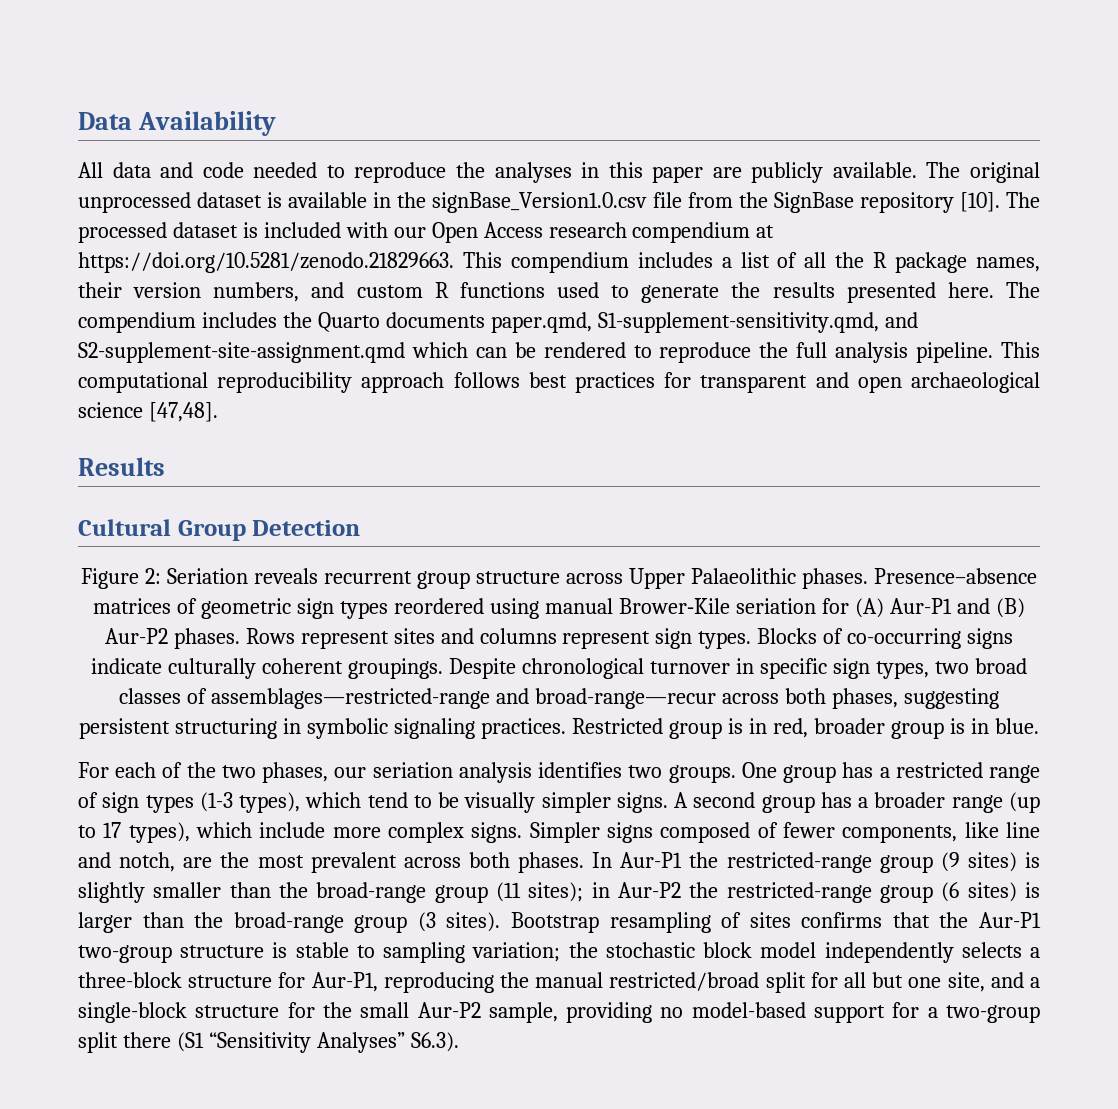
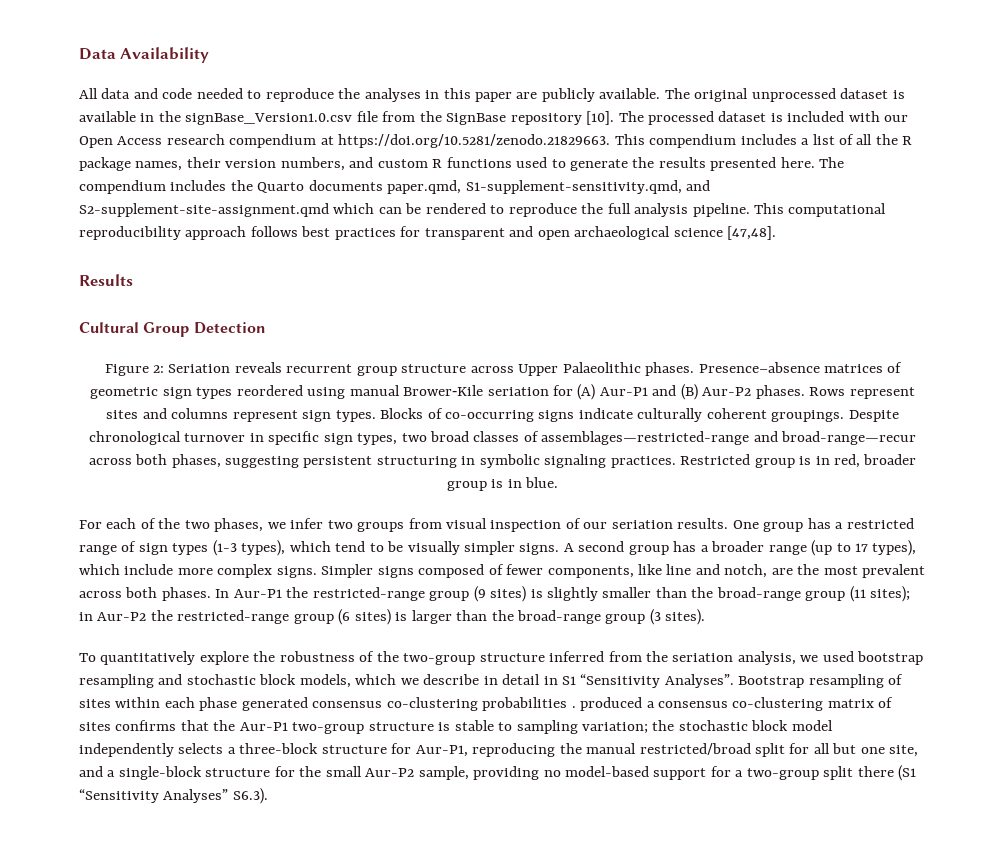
- For each of the two phases, our seriation analysis identifies two groups.
+ For each of the two phases, we infer two groups from visual inspection of our seriation results.
- in Aur-P2 the restricted-range group (6 sites) is larger than the broad-range group (3 sites). Bootstrap resampling of sites confirms that the Aur-P1 two-group structure is stable to sampling variation;
+ in Aur-P2 the restricted-range group (6 sites) is larger than the broad-range group (3 sites).
+ To quantitatively explore the robustness of the two-group structure inferred from the seriation analysis, we used bootstrap resampling and stochastic block models, which we describe in detail in S1 “Sensitivity Analyses”. Bootstrap resampling of sites within each phase generated consensus co-clustering probabilities . produced a consensus co-clustering matrix of sites confirms that the Aur-P1 two-group structure is stable to sampling variation;

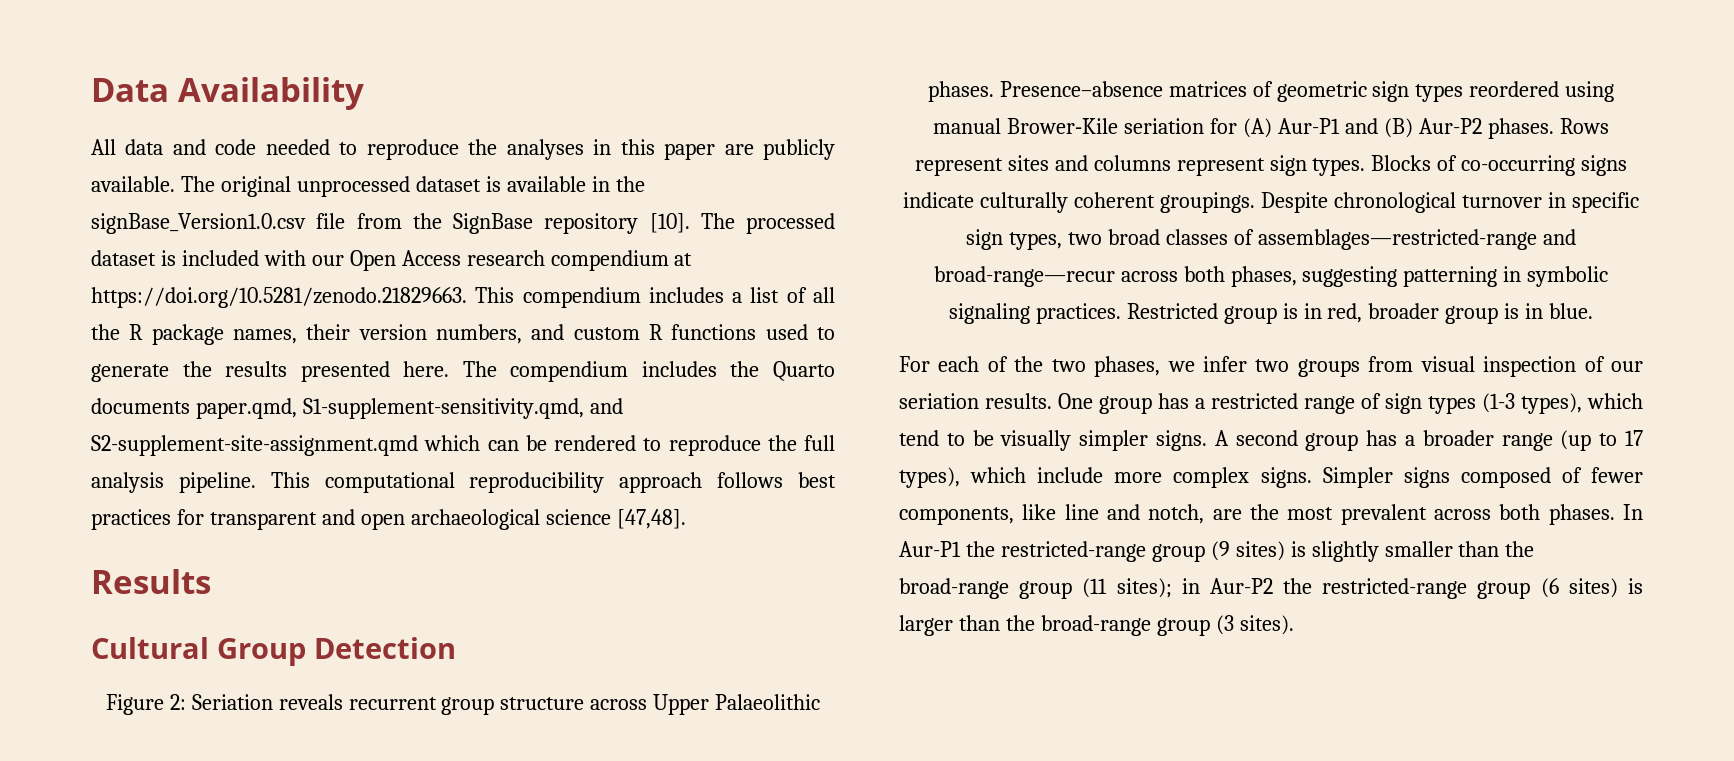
- Despite chronological turnover in specific sign types, two broad classes of assemblages—restricted-range and broad-range—recur across both phases, suggesting persistent structuring in symbolic signaling practices.
+ Despite chronological turnover in specific sign types, two broad classes of assemblages—restricted-range and broad-range—recur across both phases, suggesting patterning in symbolic signaling practices.
- To quantitatively explore the robustness of the two-group structure inferred from the seriation analysis, we used bootstrap resampling and stochastic block models, which we describe in detail in S1 “Sensitivity Analyses”. Bootstrap resampling of sites within each phase generated consensus co-clustering probabilities . produced a consensus co-clustering matrix of sites confirms that the Aur-P1 two-group structure is stable to sampling variation; the stochastic block model independently selects a three-block structure for Aur-P1, reproducing the manual restricted/broad split for all but one site, and a single-block structure for the small Aur-P2 sample, providing no model-based support for a two-group split there (S1 “Sensitivity Analyses” S6.3).

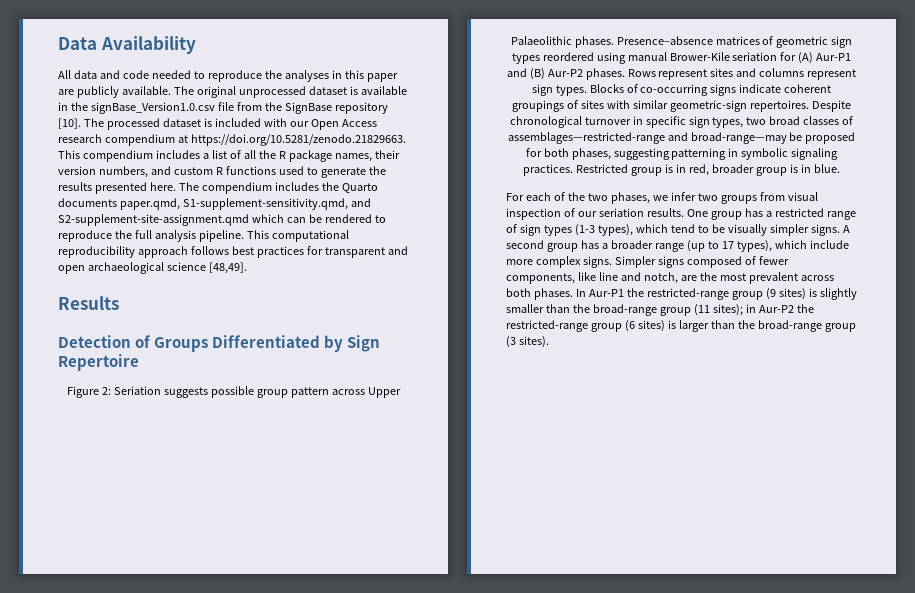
- This computational reproducibility approach follows best practices for transparent and open archaeological science [47,48].
+ This computational reproducibility approach follows best practices for transparent and open archaeological science [48,49].
- Cultural Group Detection
+ Detection of Groups Differentiated by Sign Repertoire
- Figure 2: Seriation reveals recurrent group structure across Upper Palaeolithic phases.
+ Figure 2: Seriation suggests possible group pattern across Upper Palaeolithic phases.
- Blocks of co-occurring signs indicate culturally coherent groupings.
+ Blocks of co-occurring signs indicate coherent groupings of sites with similar geometric‑sign repertoires.
- Despite chronological turnover in specific sign types, two broad classes of assemblages—restricted-range and broad-range—recur across both phases, suggesting patterning in symbolic signaling practices.
+ Despite chronological turnover in specific sign types, two broad classes of assemblages—restricted-range and broad-range—may be proposed for both phases, suggesting patterning in symbolic signaling practices.

